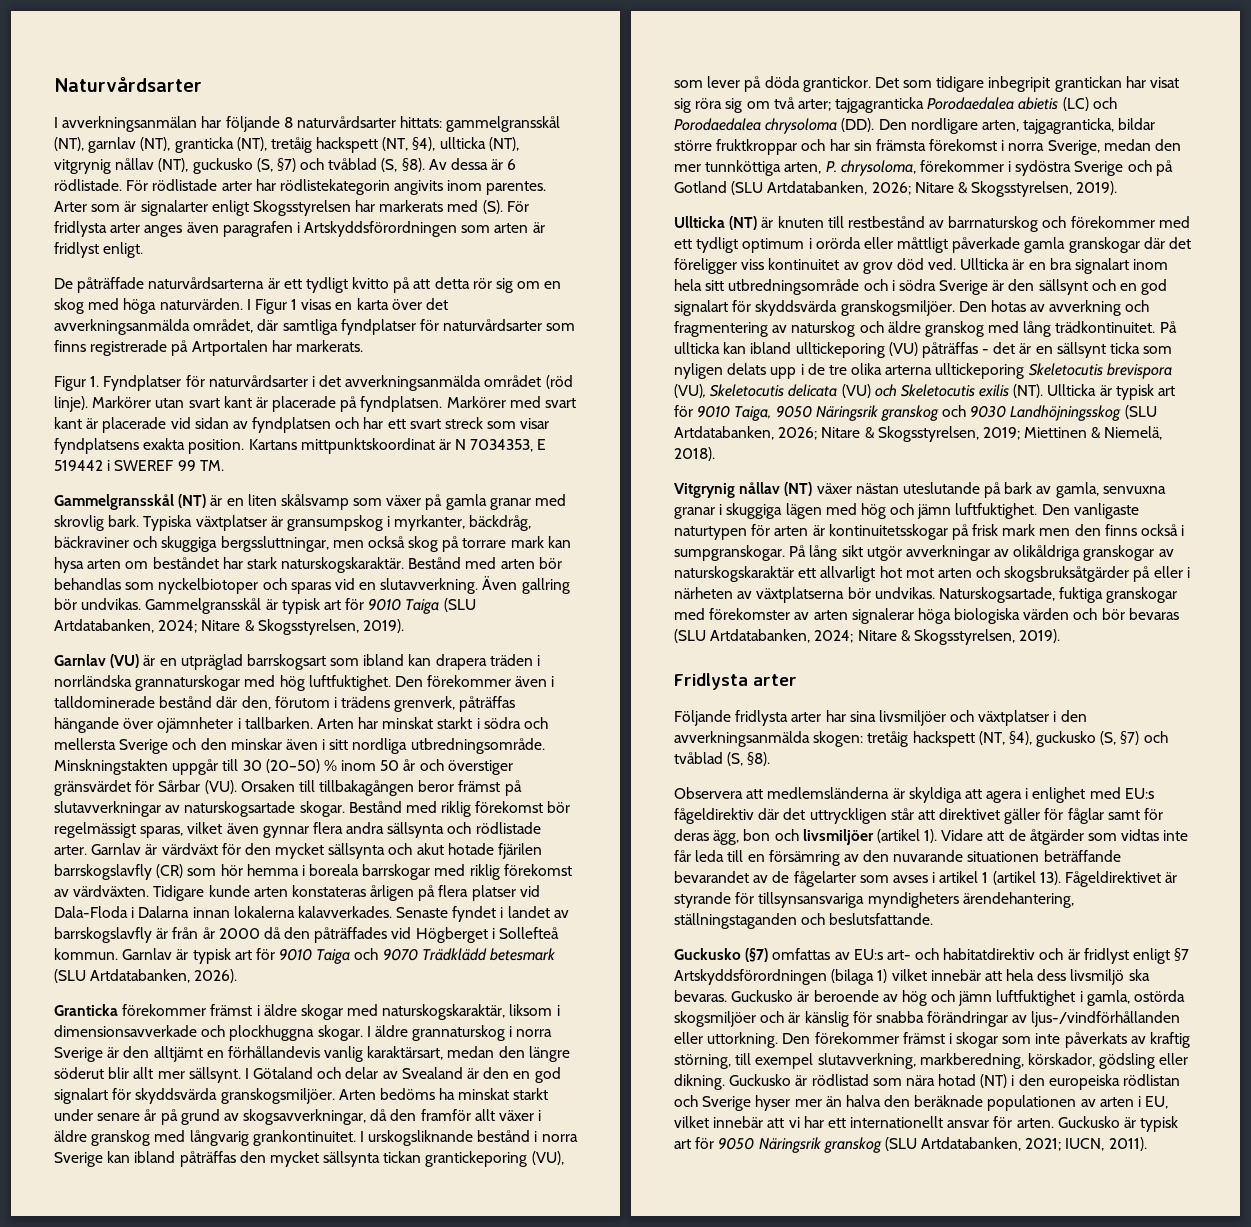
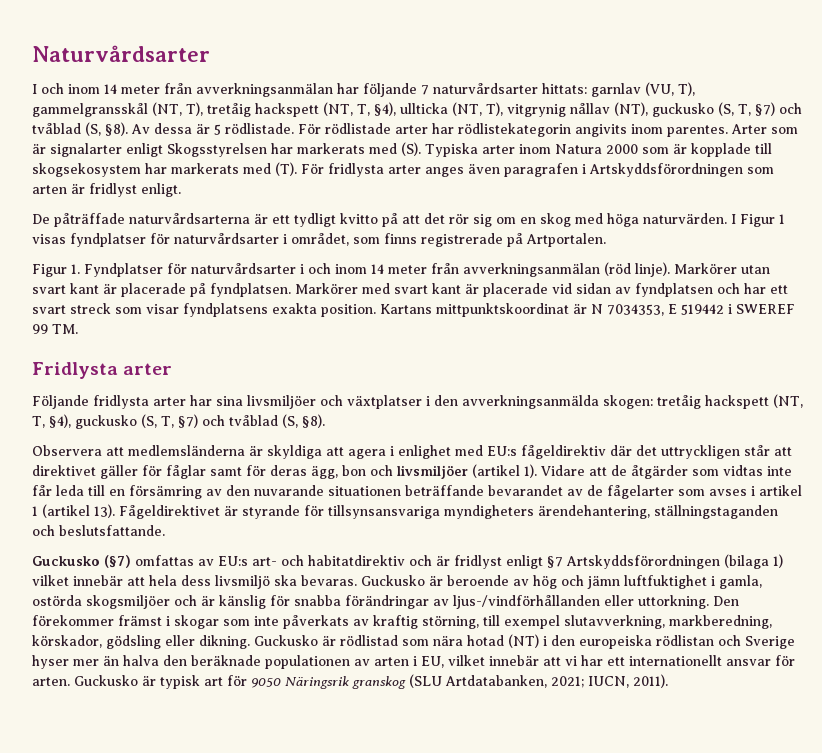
- I avverkningsanmälan har följande 8 naturvårdsarter hittats: gammelgransskål (NT), garnlav (NT), granticka (NT), tretåig hackspett (NT, §4), ullticka (NT), vitgrynig nållav (NT), guckusko (S, §7) och tvåblad (S, §8).
+ I och inom 14 meter från avverkningsanmälan har följande 7 naturvårdsarter hittats: garnlav (VU, T), gammelgransskål (NT, T), tretåig hackspett (NT, T, §4), ullticka (NT, T), vitgrynig nållav (NT), guckusko (S, T, §7) och tvåblad (S, §8).
- Av dessa är 6 rödlistade.
+ Av dessa är 5 rödlistade.
- Arter som är signalarter enligt Skogsstyrelsen har markerats med (S). För fridlysta arter anges även paragrafen i Artskyddsförordningen som arten är fridlyst enligt.
+ Arter som är signalarter enligt Skogsstyrelsen har markerats med (S). Typiska arter inom Natura 2000 som är kopplade till skogsekosystem har markerats med (T). För fridlysta arter anges även paragrafen i Artskyddsförordningen som arten är fridlyst enligt.
- De påträffade naturvårdsarterna är ett tydligt kvitto på att detta rör sig om en skog med höga naturvärden.
+ De påträffade naturvårdsarterna är ett tydligt kvitto på att det rör sig om en skog med höga naturvärden.
- I Figur 1 visas en karta över det avverkningsanmälda området, där samtliga fyndplatser för naturvårdsarter som finns registrerade på Artportalen har markerats.
+ I Figur 1 visas fyndplatser för naturvårdsarter i området, som finns registrerade på Artportalen.
- Figur 1. Fyndplatser för naturvårdsarter i det avverkningsanmälda området (röd linje).
+ Figur 1. Fyndplatser för naturvårdsarter i och inom 14 meter från avverkningsanmälan (röd linje).
- Gammelgransskål (NT) är en liten skålsvamp som växer på gamla granar med skrovlig bark. Typiska växtplatser är gransumpskog i myrkanter, bäckdråg, bäckraviner och skuggiga bergssluttningar, men också skog på torrare mark kan hysa arten om beståndet har stark naturskogskaraktär. Bestånd med arten bör behandlas som nyckelbiotoper och sparas vid en slutavverkning. Även gallring bör undvikas. Gammelgransskål är typisk art för 9010 Taiga (SLU Artdatabanken, 2024; Nitare & Skogsstyrelsen, 2019).
- Garnlav (VU) är en utpräglad barrskogsart som ibland kan drapera träden i norrländska grannaturskogar med hög luftfuktighet. Den förekommer även i talldominerade bestånd där den, förutom i trädens grenverk, påträffas hängande över ojämnheter i tallbarken. Arten har minskat starkt i södra och mellersta Sverige och den minskar även i sitt nordliga utbredningsområde. Minskningstakten uppgår till 30 (20–50) % inom 50 år och överstiger gränsvärdet för Sårbar (VU). Orsaken till tillbakagången beror främst på slutavverkningar av naturskogsartade skogar. Bestånd med riklig förekomst bör regelmässigt sparas, vilket även gynnar flera andra sällsynta och rödlistade arter. Garnlav är värdväxt för den mycket sällsynta och akut hotade fjärilen barrskogslavfly (CR) som hör hemma i boreala barrskogar med riklig förekomst av värdväxten. Tidigare kunde arten konstateras årligen på flera platser vid Dala-Floda i Dalarna innan lokalerna kalavverkades. Senaste fyndet i landet av barrskogslavfly är från år 2000 då den påträffades vid Högberget i Sollefteå kommun. Garnlav är typisk art för 9010 Taiga och 9070 Trädklädd betesmark (SLU Artdatabanken, 2026).
- Granticka förekommer främst i äldre skogar med naturskogskaraktär, liksom i dimensionsavverkade och plockhuggna skogar. I äldre grannaturskog i norra Sverige är den alltjämt en förhållandevis vanlig karaktärsart, medan den längre söderut blir allt mer sällsynt. I Götaland och delar av Svealand är den en god signalart för skyddsvärda granskogsmiljöer. Arten bedöms ha minskat starkt under senare år på grund av skogsavverkningar, då den framför allt växer i äldre granskog med långvarig grankontinuitet. I urskogsliknande bestånd i norra Sverige kan ibland påträffas den mycket sällsynta tickan grantickeporing (VU), som lever på döda grantickor. Det som tidigare inbegripit grantickan har visat sig röra sig om två arter; tajgagranticka Porodaedalea abietis (LC) och Porodaedalea chrysoloma (DD). Den nordligare arten, tajgagranticka, bildar större fruktkroppar och har sin främsta förekomst i norra Sverige, medan den mer tunnköttiga arten, P. chrysoloma, förekommer i sydöstra Sverige och på Gotland (SLU Artdatabanken, 2026; Nitare & Skogsstyrelsen, 2019).
- Ullticka (NT) är knuten till restbestånd av barrnaturskog och förekommer med ett tydligt optimum i orörda eller måttligt påverkade gamla granskogar där det föreligger viss kontinuitet av grov död ved. Ullticka är en bra signalart inom hela sitt utbredningsområde och i södra Sverige är den sällsynt och en god signalart för skyddsvärda granskogsmiljöer. Den hotas av avverkning och fragmentering av naturskog och äldre granskog med lång trädkontinuitet. På ullticka kan ibland ulltickeporing (VU) påträffas - det är en sällsynt ticka som nyligen delats upp i de tre olika arterna ulltickeporing Skeletocutis brevispora (VU), Skeletocutis delicata (VU) och Skeletocutis exilis (NT). Ullticka är typisk art för 9010 Taiga, 9050 Näringsrik granskog och 9030 Landhöjningsskog (SLU Artdatabanken, 2026; Nitare & Skogsstyrelsen, 2019; Miettinen & Niemelä, 2018).
- Vitgrynig nållav (NT) växer nästan uteslutande på bark av gamla, senvuxna granar i skuggiga lägen med hög och jämn luftfuktighet. Den vanligaste naturtypen för arten är kontinuitetsskogar på frisk mark men den finns också i sumpgranskogar. På lång sikt utgör avverkningar av olikåldriga granskogar av naturskogskaraktär ett allvarligt hot mot arten och skogsbruksåtgärder på eller i närheten av växtplatserna bör undvikas. Naturskogsartade, fuktiga granskogar med förekomster av arten signalerar höga biologiska värden och bör bevaras (SLU Artdatabanken, 2024; Nitare & Skogsstyrelsen, 2019).
- Följande fridlysta arter har sina livsmiljöer och växtplatser i den avverkningsanmälda skogen: tretåig hackspett (NT, §4), guckusko (S, §7) och tvåblad (S, §8).
+ Följande fridlysta arter har sina livsmiljöer och växtplatser i den avverkningsanmälda skogen: tretåig hackspett (NT, T, §4), guckusko (S, T, §7) och tvåblad (S, §8).

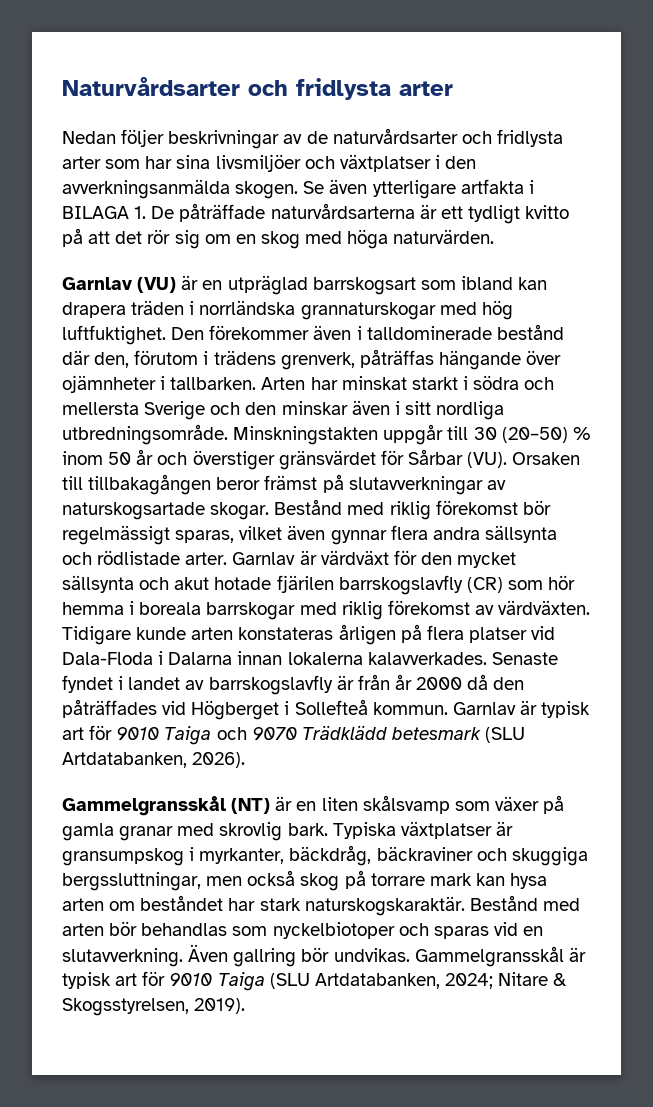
- Naturvårdsarter
- I och inom 14 meter från avverkningsanmälan har följande 7 naturvårdsarter hittats: garnlav (VU, T), gammelgransskål (NT, T), tretåig hackspett (NT, T, §4), ullticka (NT, T), vitgrynig nållav (NT), guckusko (S, T, §7) och tvåblad (S, §8). Av dessa är 5 rödlistade. För rödlistade arter har rödlistekategorin angivits inom parentes. Arter som är signalarter enligt Skogsstyrelsen har markerats med (S). Typiska arter inom Natura 2000 som är kopplade till skogsekosystem har markerats med (T). För fridlysta arter anges även paragrafen i Artskyddsförordningen som arten är fridlyst enligt.
- De påträffade naturvårdsarterna är ett tydligt kvitto på att det rör sig om en skog med höga naturvärden. I Figur 1 visas fyndplatser för naturvårdsarter i området, som finns registrerade på Artportalen.
- Figur 1. Fyndplatser för naturvårdsarter i och inom 14 meter från avverkningsanmälan (röd linje). Markörer utan svart kant är placerade på fyndplatsen. Markörer med svart kant är placerade vid sidan av fyndplatsen och har ett svart streck som visar fyndplatsens exakta position. Kartans mittpunktskoordinat är N 7034353, E 519442 i SWEREF 99 TM.
- Fridlysta arter
- Följande fridlysta arter har sina livsmiljöer och växtplatser i den avverkningsanmälda skogen: tretåig hackspett (NT, T, §4), guckusko (S, T, §7) och tvåblad (S, §8).
- Observera att medlemsländerna är skyldiga att agera i enlighet med EU:s fågeldirektiv där det uttryckligen står att direktivet gäller för fåglar samt för deras ägg, bon och livsmiljöer (artikel 1). Vidare att de åtgärder som vidtas inte får leda till en försämring av den nuvarande situationen beträffande bevarandet av de fågelarter som avses i artikel 1 (artikel 13). Fågeldirektivet är styrande för tillsynsansvariga myndigheters ärendehantering, ställningstaganden och beslutsfattande.
- Guckusko (§7) omfattas av EU:s art- och habitatdirektiv och är fridlyst enligt §7 Artskyddsförordningen (bilaga 1) vilket innebär att hela dess livsmiljö ska bevaras. Guckusko är beroende av hög och jämn luftfuktighet i gamla, ostörda skogsmiljöer och är känslig för snabba förändringar av ljus-/vindförhållanden eller uttorkning. Den förekommer främst i skogar som inte påverkats av kraftig störning, till exempel slutavverkning, markberedning, körskador, gödsling eller dikning. Guckusko är rödlistad som nära hotad (NT) i den europeiska rödlistan och Sverige hyser mer än halva den beräknade populationen av arten i EU, vilket innebär att vi har ett internationellt ansvar för arten. Guckusko är typisk art för 9050 Näringsrik granskog (SLU Artdatabanken, 2021; IUCN, 2011).
+ Naturvårdsarter och fridlysta arter
+ Nedan följer beskrivningar av de naturvårdsarter och fridlysta arter som har sina livsmiljöer och växtplatser i den avverkningsanmälda skogen. Se även ytterligare artfakta i BILAGA 1. De påträffade naturvårdsarterna är ett tydligt kvitto på att det rör sig om en skog med höga naturvärden.
+ Garnlav (VU) är en utpräglad barrskogsart som ibland kan drapera träden i norrländska grannaturskogar med hög luftfuktighet. Den förekommer även i talldominerade bestånd där den, förutom i trädens grenverk, påträffas hängande över ojämnheter i tallbarken. Arten har minskat starkt i södra och mellersta Sverige och den minskar även i sitt nordliga utbredningsområde. Minskningstakten uppgår till 30 (20–50) % inom 50 år och överstiger gränsvärdet för Sårbar (VU). Orsaken till tillbakagången beror främst på slutavverkningar av naturskogsartade skogar. Bestånd med riklig förekomst bör regelmässigt sparas, vilket även gynnar flera andra sällsynta och rödlistade arter. Garnlav är värdväxt för den mycket sällsynta och akut hotade fjärilen barrskogslavfly (CR) som hör hemma i boreala barrskogar med riklig förekomst av värdväxten. Tidigare kunde arten konstateras årligen på flera platser vid Dala-Floda i Dalarna innan lokalerna kalavverkades. Senaste fyndet i landet av barrskogslavfly är från år 2000 då den påträffades vid Högberget i Sollefteå kommun. Garnlav är typisk art för 9010 Taiga och 9070 Trädklädd betesmark (SLU Artdatabanken, 2026).
+ Gammelgransskål (NT) är en liten skålsvamp som växer på gamla granar med skrovlig bark. Typiska växtplatser är gransumpskog i myrkanter, bäckdråg, bäckraviner och skuggiga bergssluttningar, men också skog på torrare mark kan hysa arten om beståndet har stark naturskogskaraktär. Bestånd med arten bör behandlas som nyckelbiotoper och sparas vid en slutavverkning. Även gallring bör undvikas. Gammelgransskål är typisk art för 9010 Taiga (SLU Artdatabanken, 2024; Nitare & Skogsstyrelsen, 2019).

